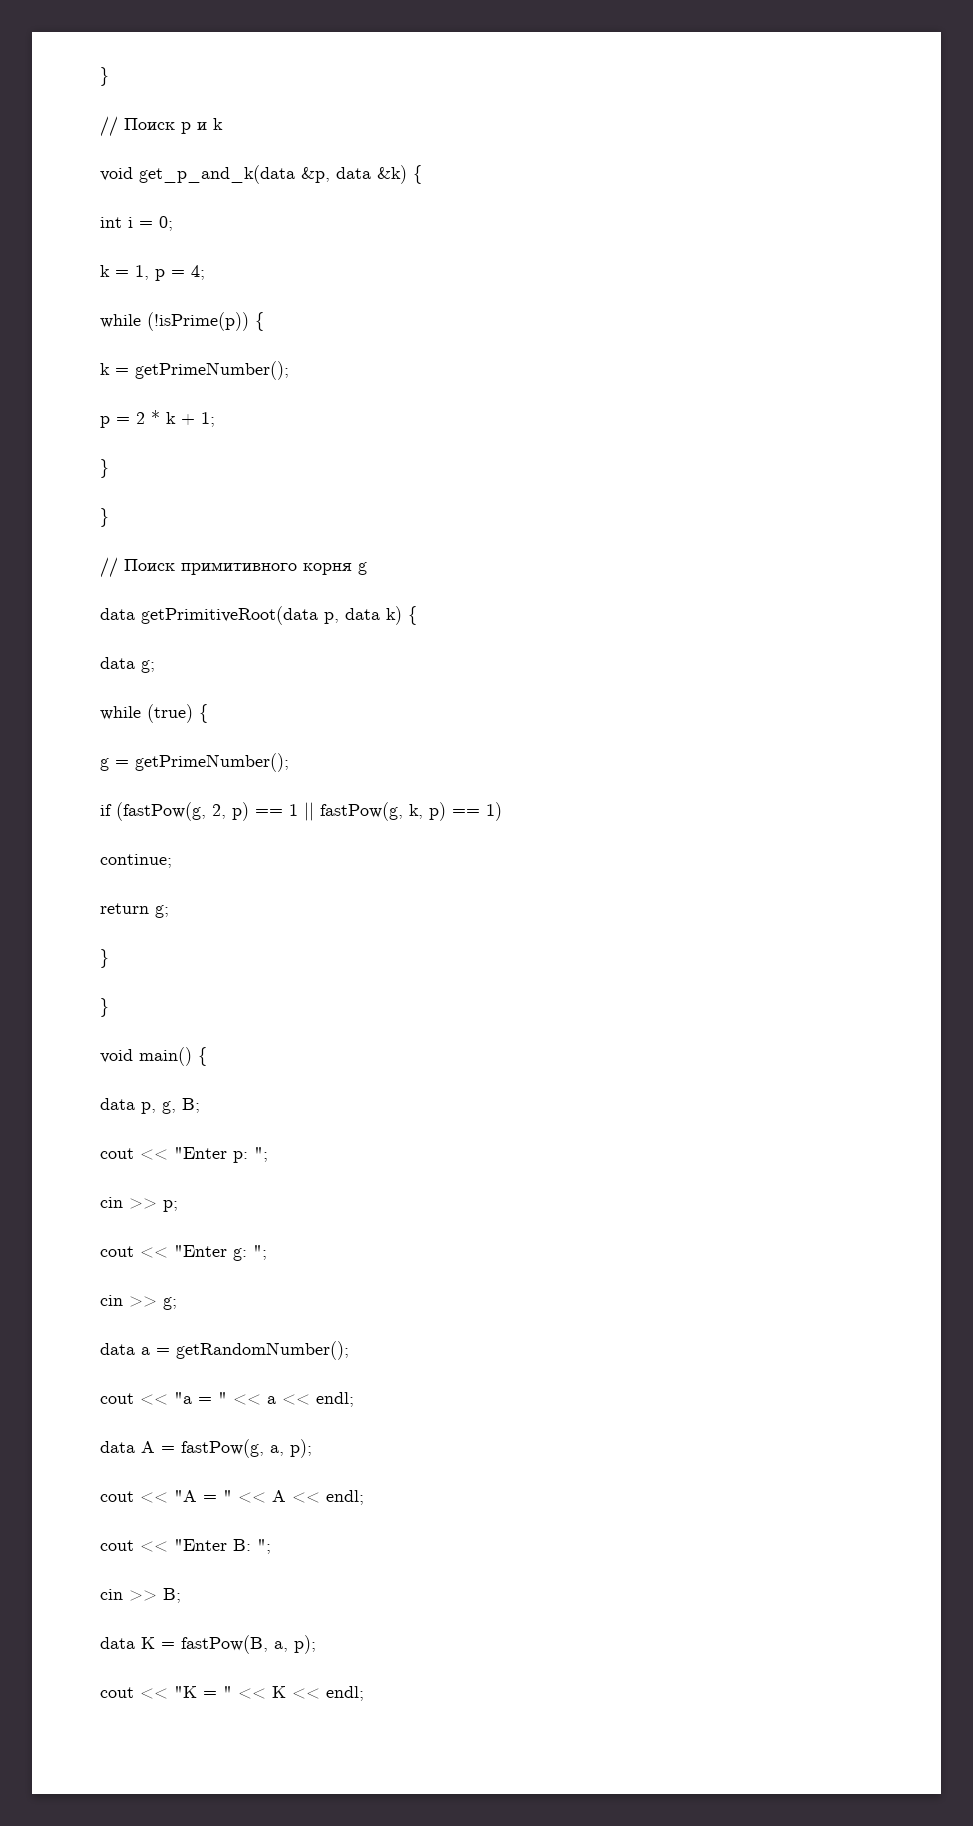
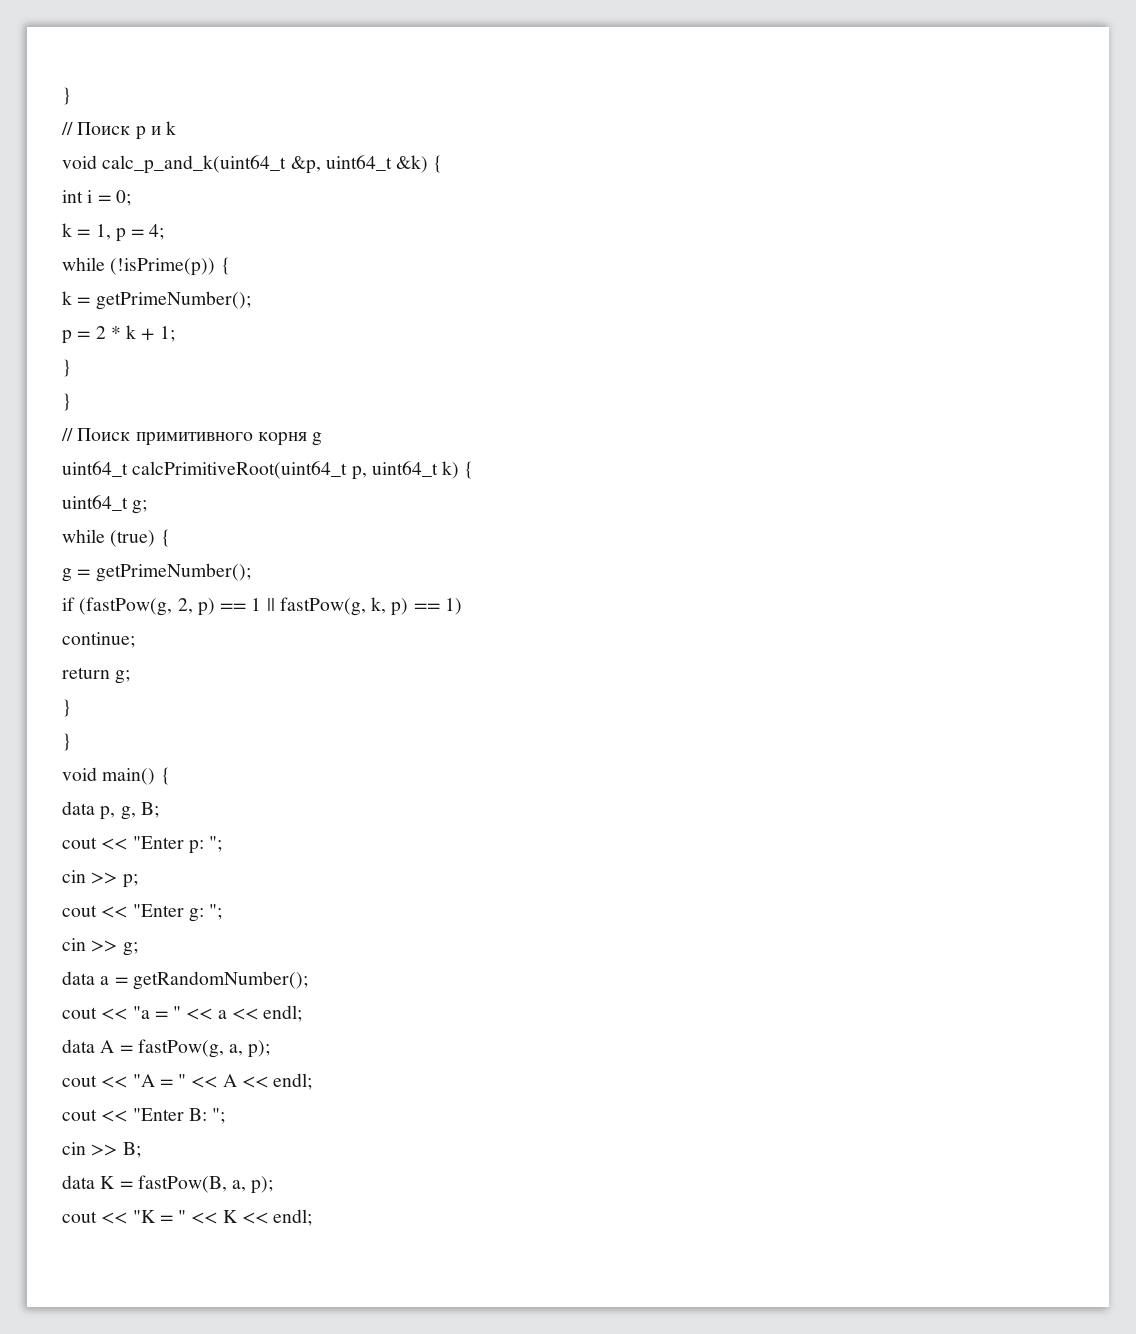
- void get_p_and_k(data &p, data &k) {
+ void calc_p_and_k(uint64_t &p, uint64_t &k) {
- data getPrimitiveRoot(data p, data k) {
+ uint64_t calcPrimitiveRoot(uint64_t p, uint64_t k) {
- data g;
+ uint64_t g;

